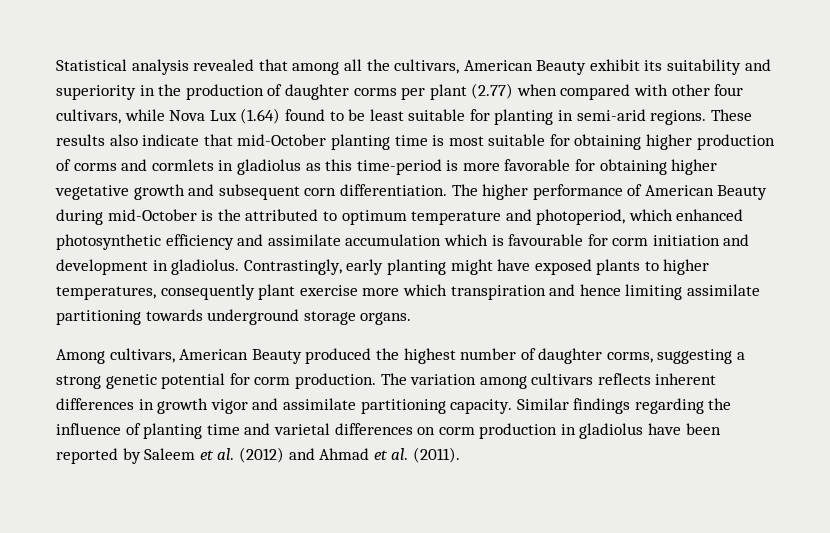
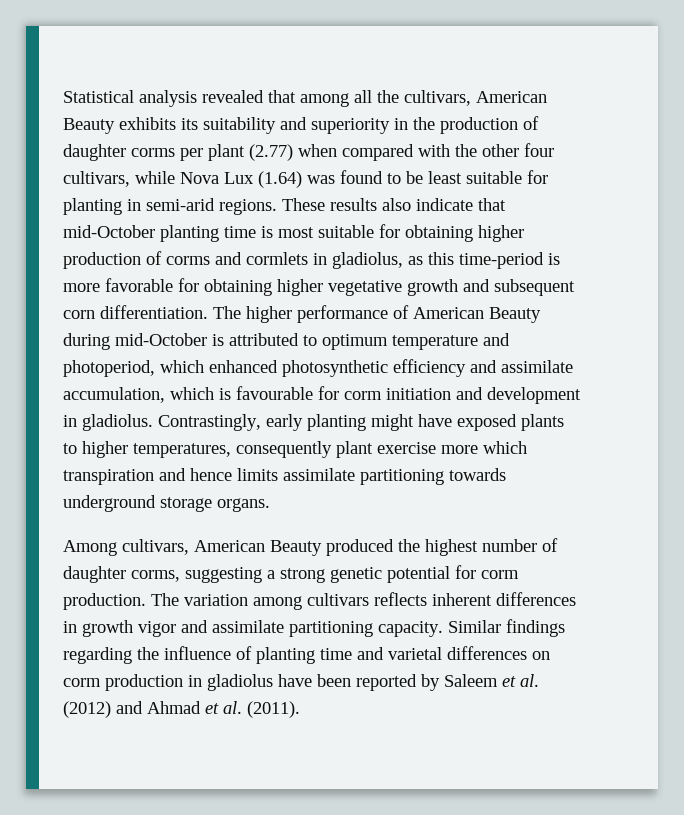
- Statistical analysis revealed that among all the cultivars, American Beauty exhibit its suitability and superiority in the production of daughter corms per plant (2.77) when compared with other four cultivars, while Nova Lux (1.64) found to be least suitable for planting in semi-arid regions.
+ Statistical analysis revealed that among all the cultivars, American Beauty exhibits its suitability and superiority in the production of daughter corms per plant (2.77) when compared with the other four cultivars, while Nova Lux (1.64) was found to be least suitable for planting in semi-arid regions.
- These results also indicate that mid-October planting time is most suitable for obtaining higher production of corms and cormlets in gladiolus as this time-period is more favorable for obtaining higher vegetative growth and subsequent corn differentiation.
+ These results also indicate that mid-October planting time is most suitable for obtaining higher production of corms and cormlets in gladiolus, as this time-period is more favorable for obtaining higher vegetative growth and subsequent corn differentiation.
- The higher performance of American Beauty during mid-October is the attributed to optimum temperature and photoperiod, which enhanced photosynthetic efficiency and assimilate accumulation which is favourable for corm initiation and development in gladiolus.
+ The higher performance of American Beauty during mid-October is attributed to optimum temperature and photoperiod, which enhanced photosynthetic efficiency and assimilate accumulation, which is favourable for corm initiation and development in gladiolus.
- Contrastingly, early planting might have exposed plants to higher temperatures, consequently plant exercise more which transpiration and hence limiting assimilate partitioning towards underground storage organs.
+ Contrastingly, early planting might have exposed plants to higher temperatures, consequently plant exercise more which transpiration and hence limits assimilate partitioning towards underground storage organs.

